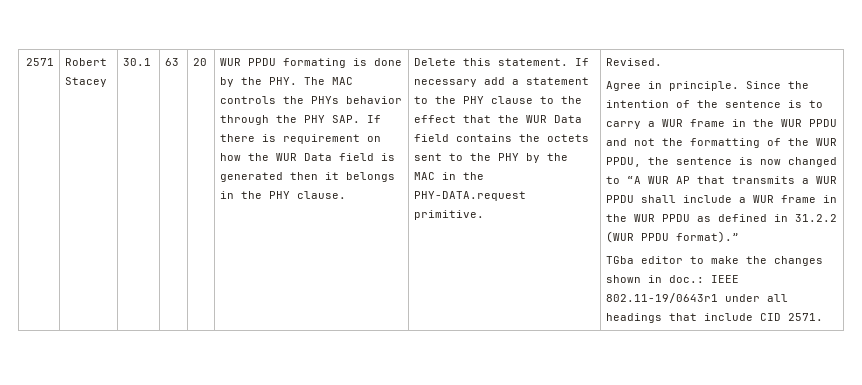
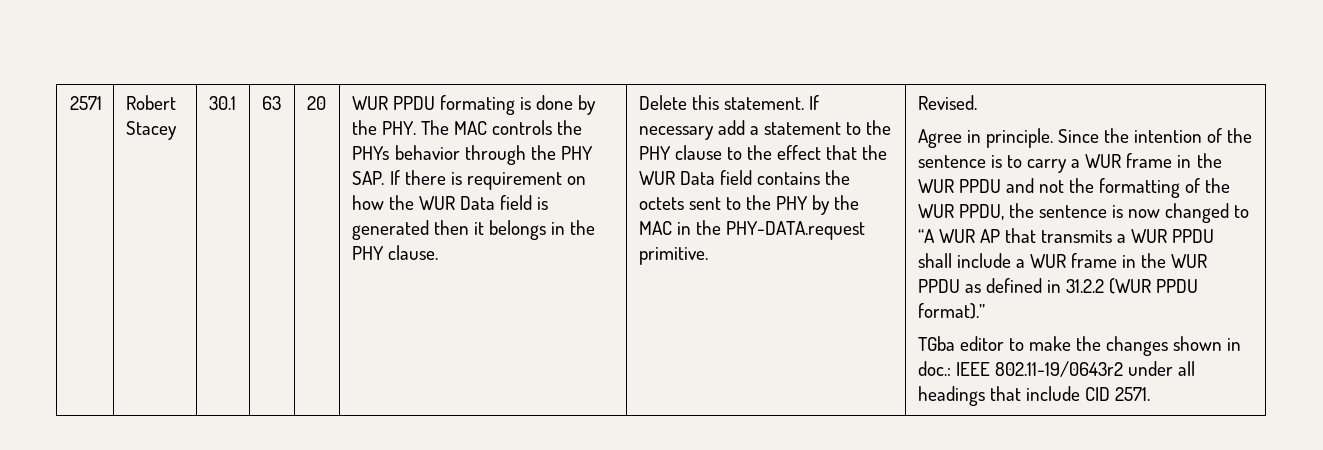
- TGba editor to make the changes shown in doc.: IEEE 802.11-19/0643r1 under all headings that include CID 2571.
+ TGba editor to make the changes shown in doc.: IEEE 802.11-19/0643r2 under all headings that include CID 2571.

